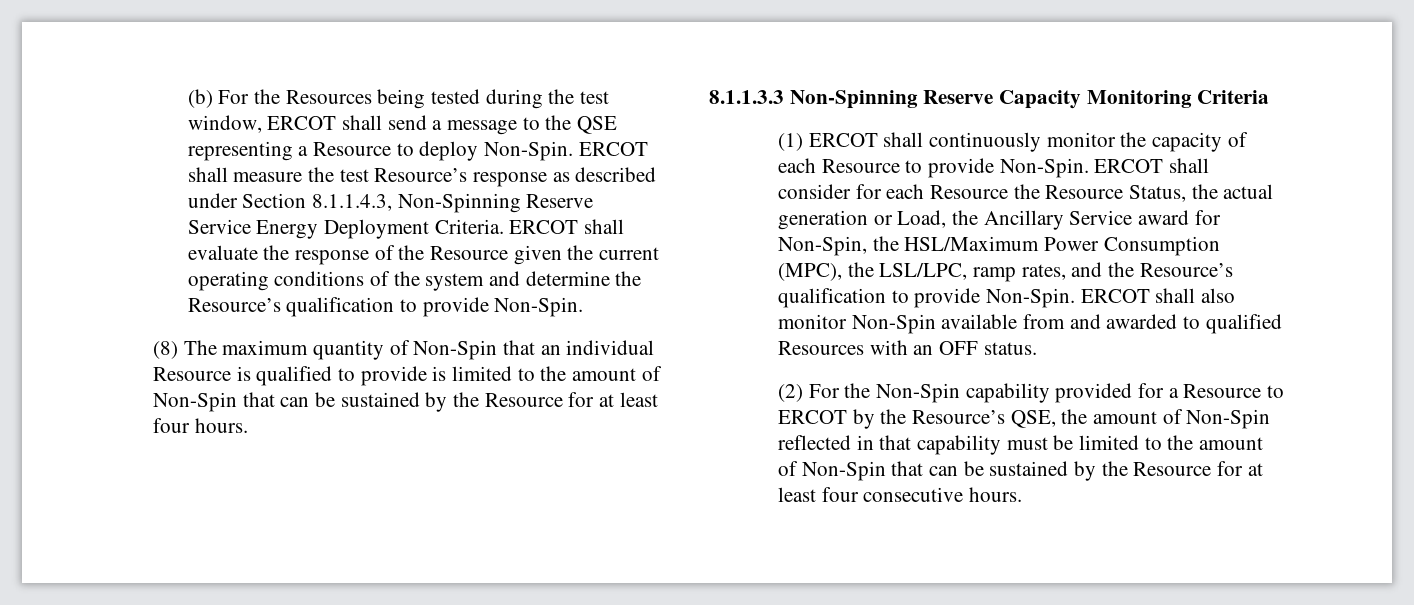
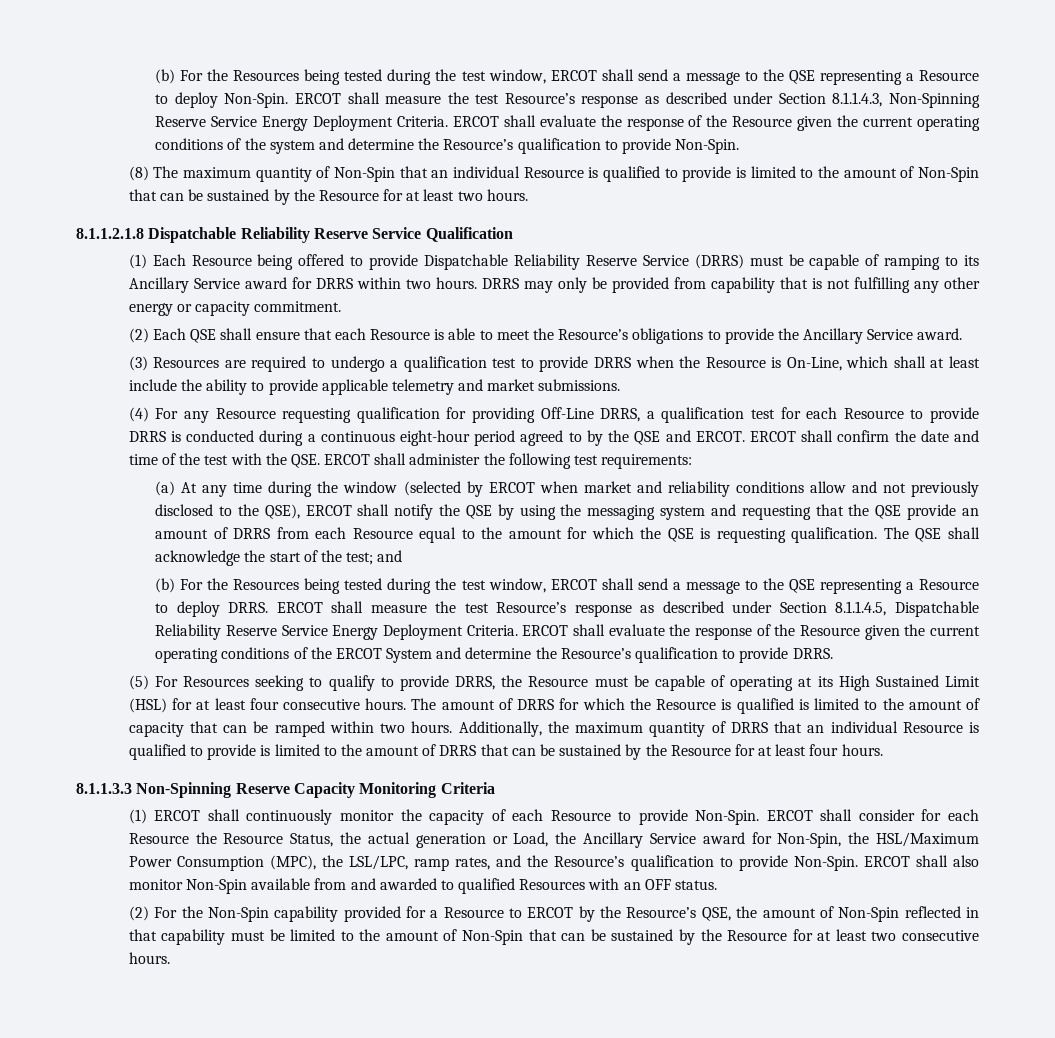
- (8) The maximum quantity of Non-Spin that an individual Resource is qualified to provide is limited to the amount of Non-Spin that can be sustained by the Resource for at least four hours.
+ (8) The maximum quantity of Non-Spin that an individual Resource is qualified to provide is limited to the amount of Non-Spin that can be sustained by the Resource for at least two hours.
+ 8.1.1.2.1.8 Dispatchable Reliability Reserve Service Qualification
+ (1) Each Resource being offered to provide Dispatchable Reliability Reserve Service (DRRS) must be capable of ramping to its Ancillary Service award for DRRS within two hours. DRRS may only be provided from capability that is not fulfilling any other energy or capacity commitment.
+ (2) Each QSE shall ensure that each Resource is able to meet the Resource’s obligations to provide the Ancillary Service award.
+ (3) Resources are required to undergo a qualification test to provide DRRS when the Resource is On-Line, which shall at least include the ability to provide applicable telemetry and market submissions.
+ (4) For any Resource requesting qualification for providing Off-Line DRRS, a qualification test for each Resource to provide DRRS is conducted during a continuous eight-hour period agreed to by the QSE and ERCOT. ERCOT shall confirm the date and time of the test with the QSE. ERCOT shall administer the following test requirements:
+ (a) At any time during the window (selected by ERCOT when market and reliability conditions allow and not previously disclosed to the QSE), ERCOT shall notify the QSE by using the messaging system and requesting that the QSE provide an amount of DRRS from each Resource equal to the amount for which the QSE is requesting qualification. The QSE shall acknowledge the start of the test; and
+ (b) For the Resources being tested during the test window, ERCOT shall send a message to the QSE representing a Resource to deploy DRRS. ERCOT shall measure the test Resource’s response as described under Section 8.1.1.4.5, Dispatchable Reliability Reserve Service Energy Deployment Criteria. ERCOT shall evaluate the response of the Resource given the current operating conditions of the ERCOT System and determine the Resource’s qualification to provide DRRS.
+ (5) For Resources seeking to qualify to provide DRRS, the Resource must be capable of operating at its High Sustained Limit (HSL) for at least four consecutive hours. The amount of DRRS for which the Resource is qualified is limited to the amount of capacity that can be ramped within two hours. Additionally, the maximum quantity of DRRS that an individual Resource is qualified to provide is limited to the amount of DRRS that can be sustained by the Resource for at least four hours.
- (2) For the Non-Spin capability provided for a Resource to ERCOT by the Resource’s QSE, the amount of Non-Spin reflected in that capability must be limited to the amount of Non-Spin that can be sustained by the Resource for at least four consecutive hours.
+ (2) For the Non-Spin capability provided for a Resource to ERCOT by the Resource’s QSE, the amount of Non-Spin reflected in that capability must be limited to the amount of Non-Spin that can be sustained by the Resource for at least two consecutive hours.

